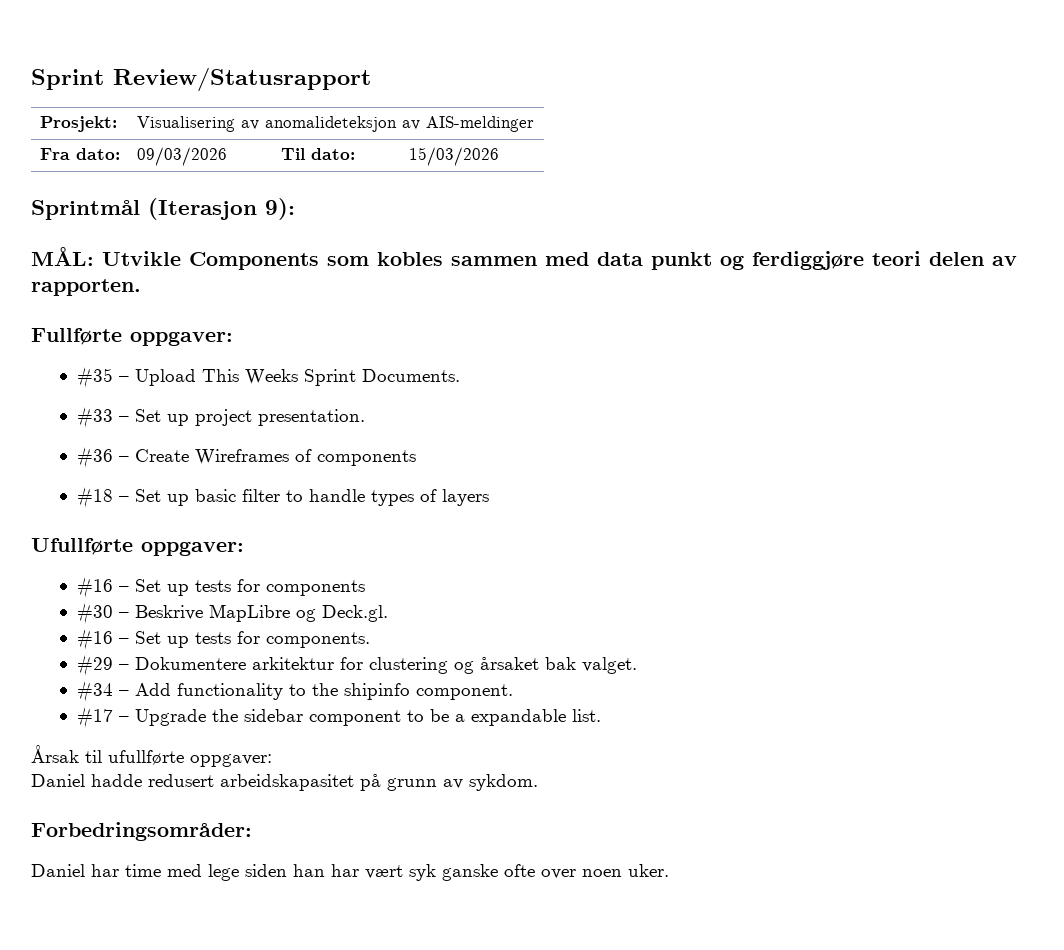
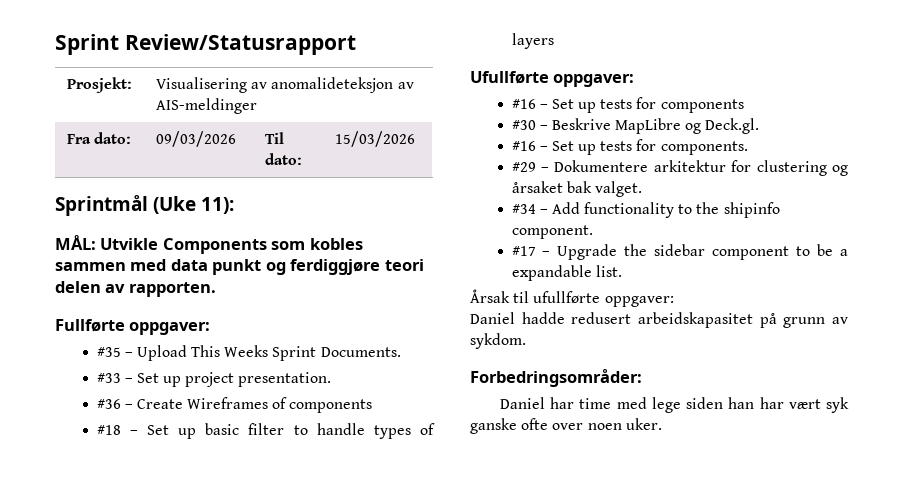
- Sprintmål (Iterasjon 9):
+ Sprintmål (Uke 11):

